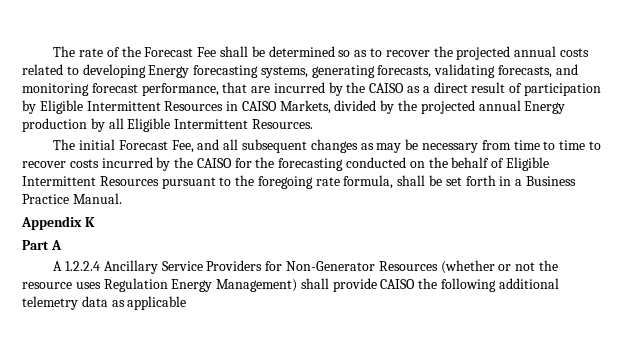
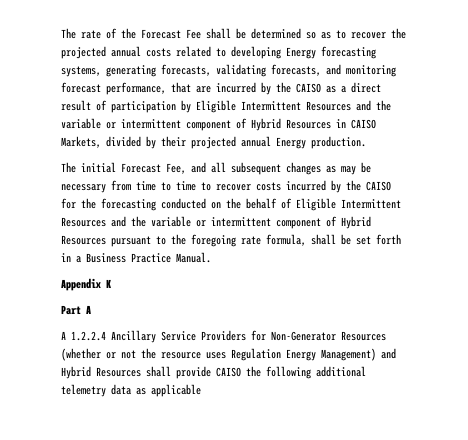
- The rate of the Forecast Fee shall be determined so as to recover the projected annual costs related to developing Energy forecasting systems, generating forecasts, validating forecasts, and monitoring forecast performance, that are incurred by the CAISO as a direct result of participation by Eligible Intermittent Resources in CAISO Markets, divided by the projected annual Energy production by all Eligible Intermittent Resources.
+ The rate of the Forecast Fee shall be determined so as to recover the projected annual costs related to developing Energy forecasting systems, generating forecasts, validating forecasts, and monitoring forecast performance, that are incurred by the CAISO as a direct result of participation by Eligible Intermittent Resources and the variable or intermittent component of Hybrid Resources in CAISO Markets, divided by their projected annual Energy production.
- The initial Forecast Fee, and all subsequent changes as may be necessary from time to time to recover costs incurred by the CAISO for the forecasting conducted on the behalf of Eligible Intermittent Resources pursuant to the foregoing rate formula, shall be set forth in a Business Practice Manual.
+ The initial Forecast Fee, and all subsequent changes as may be necessary from time to time to recover costs incurred by the CAISO for the forecasting conducted on the behalf of Eligible Intermittent Resources and the variable or intermittent component of Hybrid Resources pursuant to the foregoing rate formula, shall be set forth in a Business Practice Manual.
- A 1.2.2.4 Ancillary Service Providers for Non-Generator Resources (whether or not the resource uses Regulation Energy Management) shall provide CAISO the following additional telemetry data as applicable
+ A 1.2.2.4 Ancillary Service Providers for Non-Generator Resources (whether or not the resource uses Regulation Energy Management) and Hybrid Resources shall provide CAISO the following additional telemetry data as applicable

